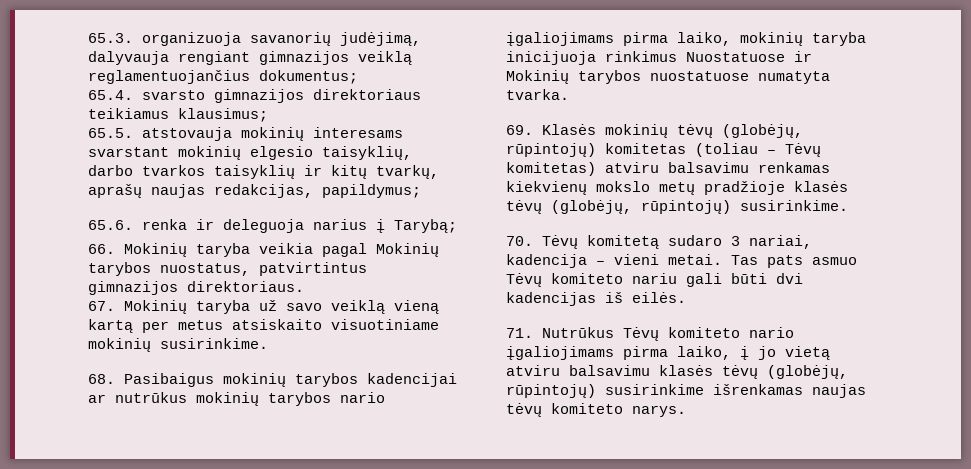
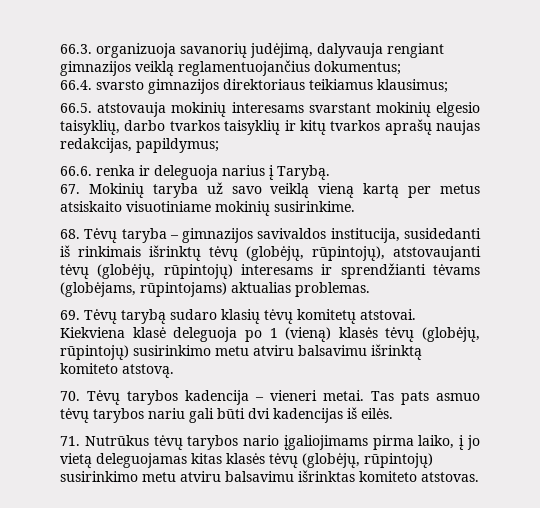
- 65.3. organizuoja savanorių judėjimą, dalyvauja rengiant gimnazijos veiklą reglamentuojančius dokumentus;
+ 66.3. organizuoja savanorių judėjimą, dalyvauja rengiant gimnazijos veiklą reglamentuojančius dokumentus;
- 65.4. svarsto gimnazijos direktoriaus teikiamus klausimus;
+ 66.4. svarsto gimnazijos direktoriaus teikiamus klausimus;
- 65.5. atstovauja mokinių interesams svarstant mokinių elgesio taisyklių, darbo tvarkos taisyklių ir kitų tvarkų, aprašų naujas redakcijas, papildymus;
+ 66.5. atstovauja mokinių interesams svarstant mokinių elgesio taisyklių, darbo tvarkos taisyklių ir kitų tvarkos aprašų naujas redakcijas, papildymus;
- 65.6. renka ir deleguoja narius į Tarybą;
- 66. Mokinių taryba veikia pagal Mokinių tarybos nuostatus, patvirtintus gimnazijos direktoriaus.
+ 66.6. renka ir deleguoja narius į Tarybą.
- 68. Pasibaigus mokinių tarybos kadencijai ar nutrūkus mokinių tarybos nario įgaliojimams pirma laiko, mokinių taryba inicijuoja rinkimus Nuostatuose ir Mokinių tarybos nuostatuose numatyta tvarka.
- 69. Klasės mokinių tėvų (globėjų, rūpintojų) komitetas (toliau – Tėvų komitetas) atviru balsavimu renkamas kiekvienų mokslo metų pradžioje klasės tėvų (globėjų, rūpintojų) susirinkime.
- 70. Tėvų komitetą sudaro 3 nariai, kadencija – vieni metai.
+ 68. Tėvų taryba – gimnazijos savivaldos institucija, susidedanti iš rinkimais išrinktų tėvų (globėjų, rūpintojų), atstovaujanti tėvų (globėjų, rūpintojų) interesams ir sprendžianti tėvams (globėjams, rūpintojams) aktualias problemas.
+ 69. Tėvų tarybą sudaro klasių tėvų komitetų atstovai. Kiekviena klasė deleguoja po 1 (vieną) klasės tėvų (globėjų, rūpintojų) susirinkimo metu atviru balsavimu išrinktą komiteto atstovą.
+ 70. Tėvų tarybos kadencija – vieneri metai.
- Tas pats asmuo Tėvų komiteto nariu gali būti dvi kadencijas iš eilės.
+ Tas pats asmuo tėvų tarybos nariu gali būti dvi kadencijas iš eilės.
- 71. Nutrūkus Tėvų komiteto nario įgaliojimams pirma laiko, į jo vietą atviru balsavimu klasės tėvų (globėjų, rūpintojų) susirinkime išrenkamas naujas tėvų komiteto narys.
+ 71. Nutrūkus tėvų tarybos nario įgaliojimams pirma laiko, į jo vietą deleguojamas kitas klasės tėvų (globėjų, rūpintojų) susirinkimo metu atviru balsavimu išrinktas komiteto atstovas.

